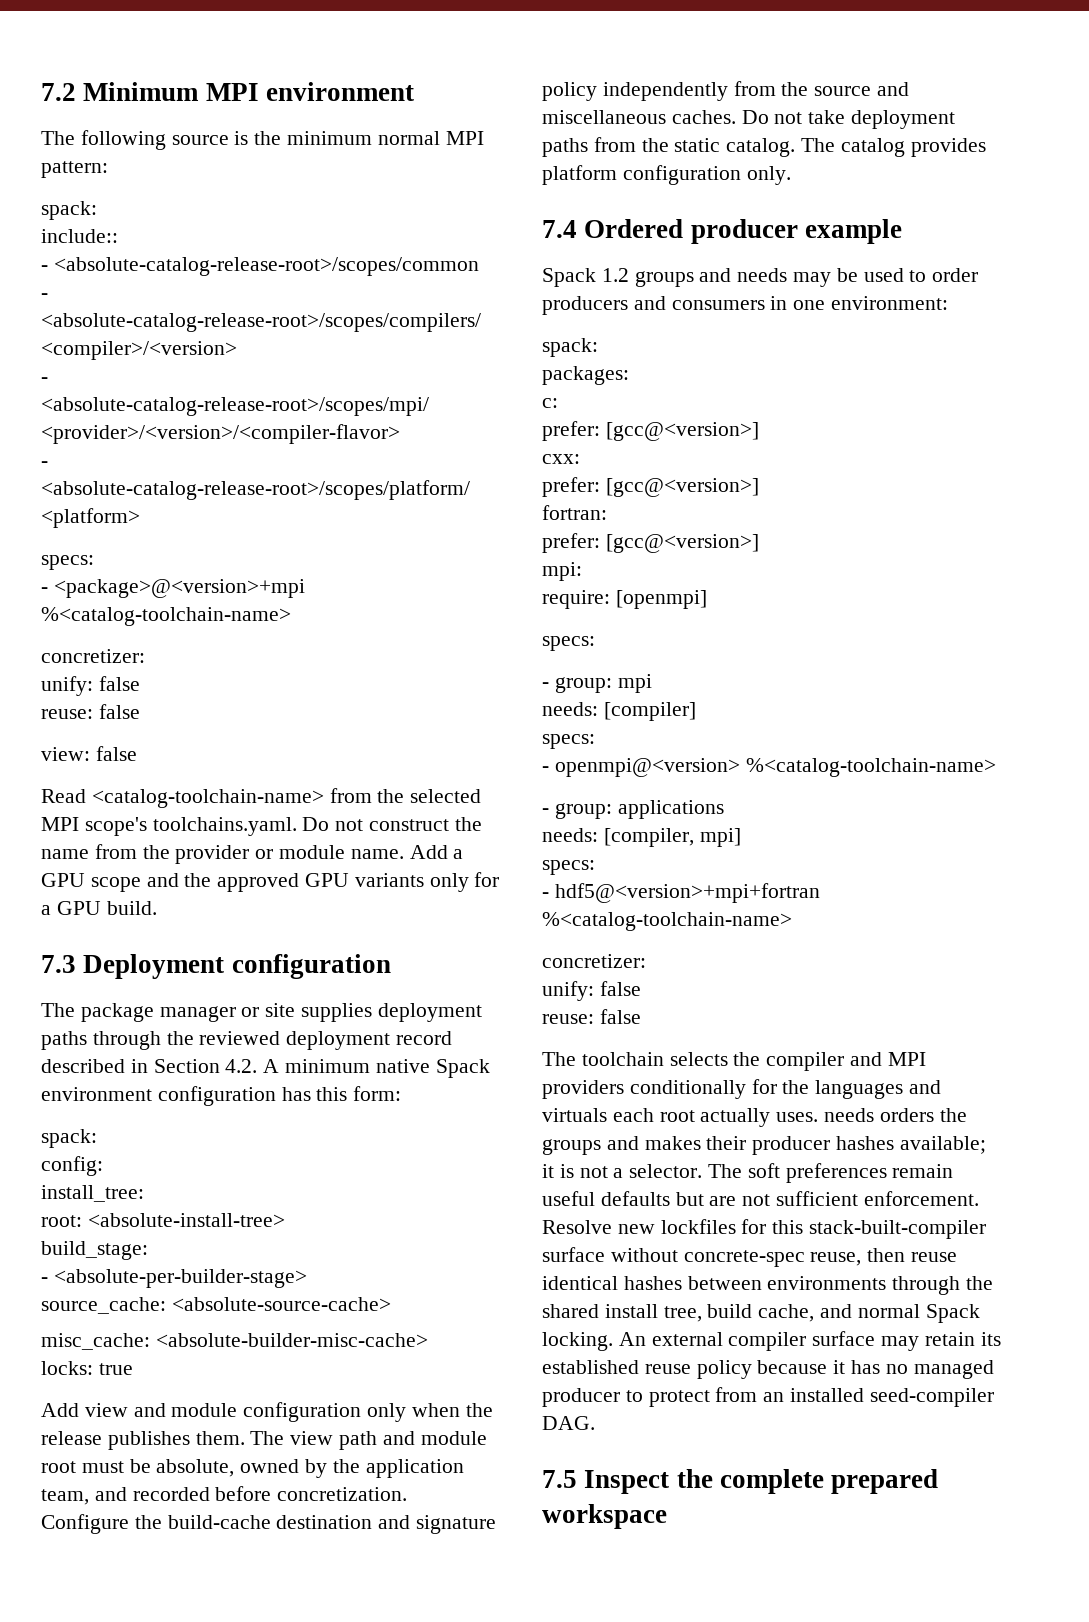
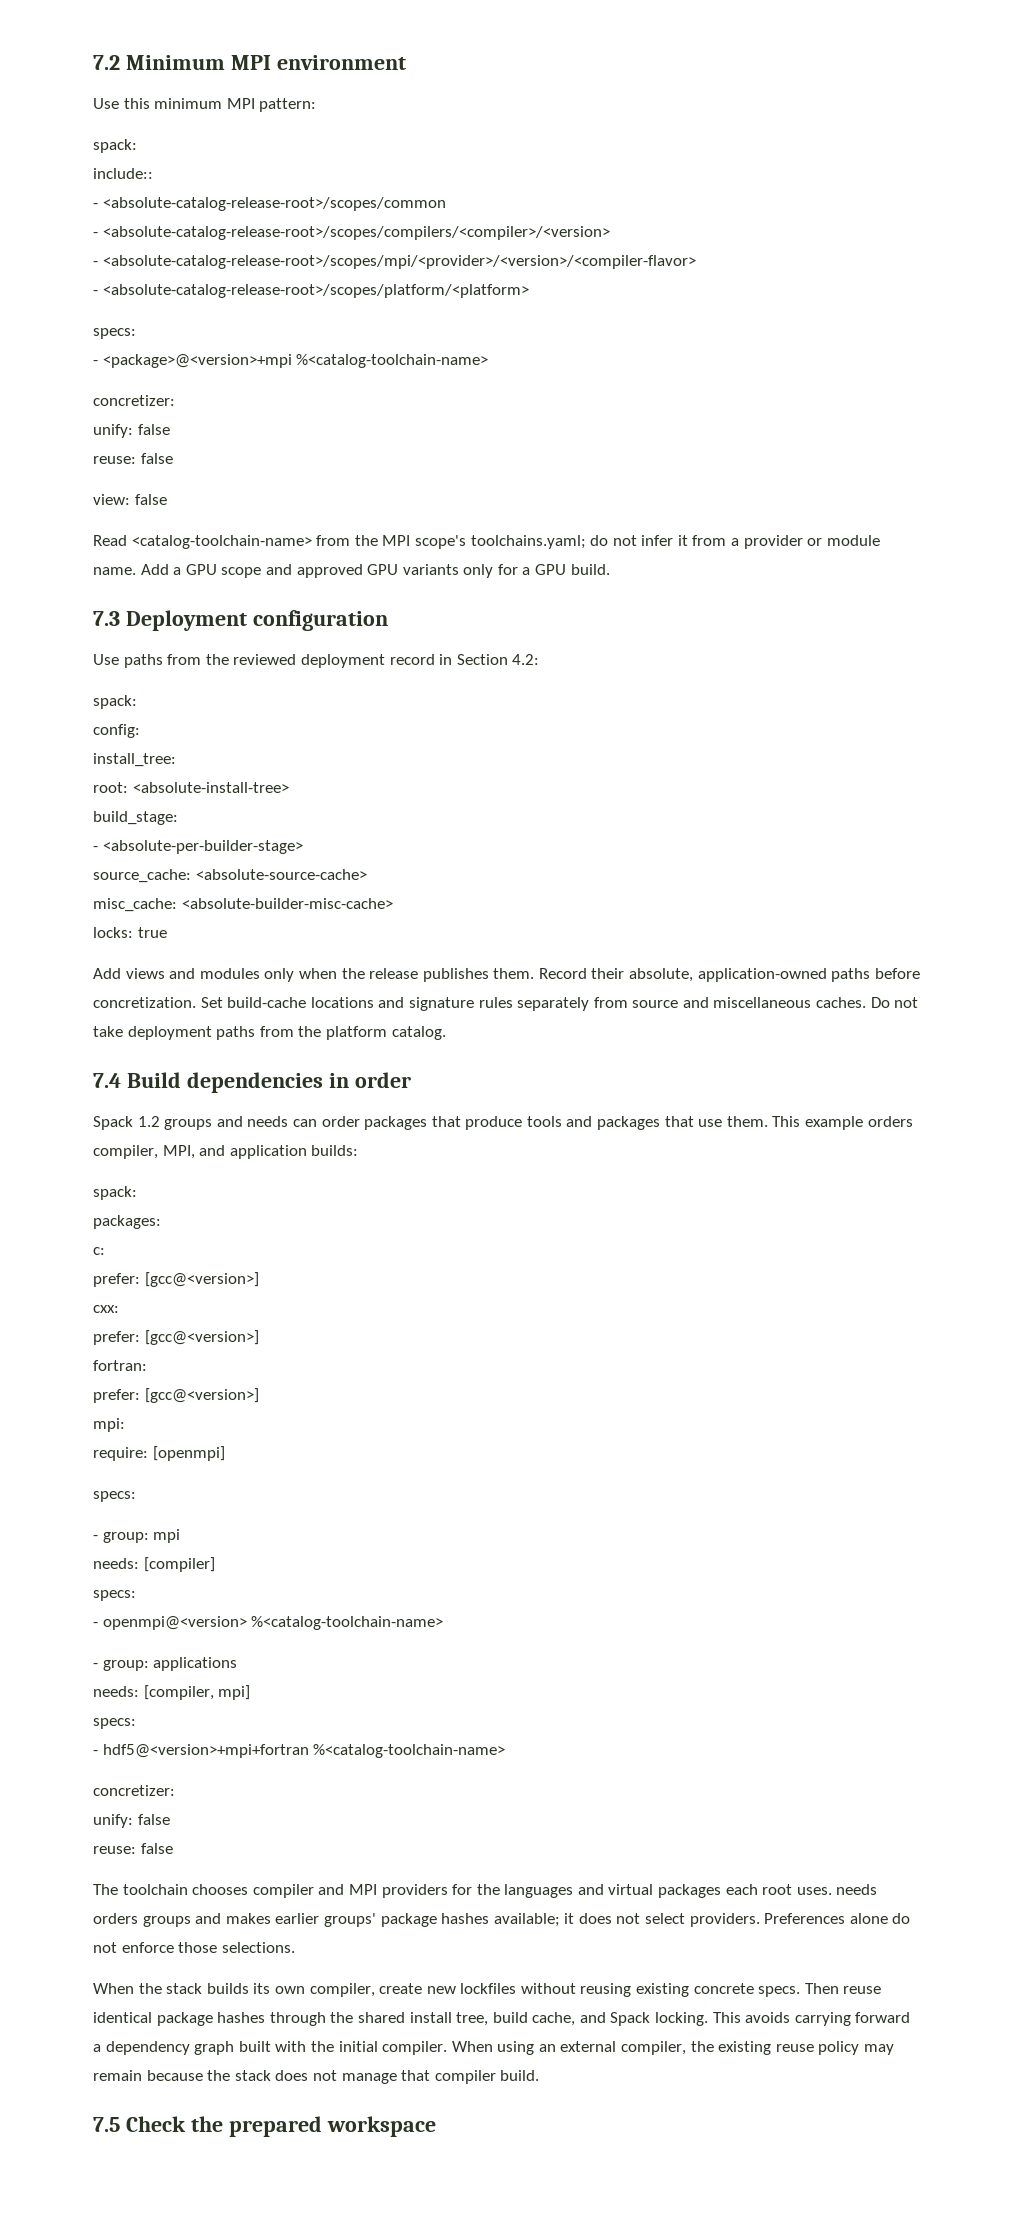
- The following source is the minimum normal MPI pattern:
+ Use this minimum MPI pattern:
- Read <catalog-toolchain-name> from the selected MPI scope's toolchains.yaml. Do not construct the name from the provider or module name.
+ Read <catalog-toolchain-name> from the MPI scope's toolchains.yaml; do not infer it from a provider or module name.
- Add a GPU scope and the approved GPU variants only for a GPU build.
+ Add a GPU scope and approved GPU variants only for a GPU build.
- The package manager or site supplies deployment paths through the reviewed deployment record described in Section 4.2. A minimum native Spack environment configuration has this form:
+ Use paths from the reviewed deployment record in Section 4.2:
- Add view and module configuration only when the release publishes them.
+ Add views and modules only when the release publishes them.
- The view path and module root must be absolute, owned by the application team, and recorded before concretization. Configure the build-cache destination and signature policy independently from the source and miscellaneous caches.
+ Record their absolute, application-owned paths before concretization. Set build-cache locations and signature rules separately from source and miscellaneous caches.
- Do not take deployment paths from the static catalog. The catalog provides platform configuration only.
- 7.4 Ordered producer example
+ Do not take deployment paths from the platform catalog.
+ 7.4 Build dependencies in order
- Spack 1.2 groups and needs may be used to order producers and consumers in one environment:
+ Spack 1.2 groups and needs can order packages that produce tools and packages that use them. This example orders compiler, MPI, and application builds:
- The toolchain selects the compiler and MPI providers conditionally for the languages and virtuals each root actually uses. needs orders the groups and makes their producer hashes available; it is not a selector. The soft preferences remain useful defaults but are not sufficient enforcement. Resolve new lockfiles for this stack-built-compiler surface without concrete-spec reuse, then reuse identical hashes between environments through the shared install tree, build cache, and normal Spack locking.
+ The toolchain chooses compiler and MPI providers for the languages and virtual packages each root uses. needs orders groups and makes earlier groups' package hashes available; it does not select providers. Preferences alone do not enforce those selections.
+ When the stack builds its own compiler, create new lockfiles without reusing existing concrete specs. Then reuse identical package hashes through the shared install tree, build cache, and Spack locking.
- An external compiler surface may retain its established reuse policy because it has no managed producer to protect from an installed seed-compiler DAG.
- 7.5 Inspect the complete prepared workspace
+ This avoids carrying forward a dependency graph built with the initial compiler. When using an external compiler, the existing reuse policy may remain because the stack does not manage that compiler build.
+ 7.5 Check the prepared workspace

